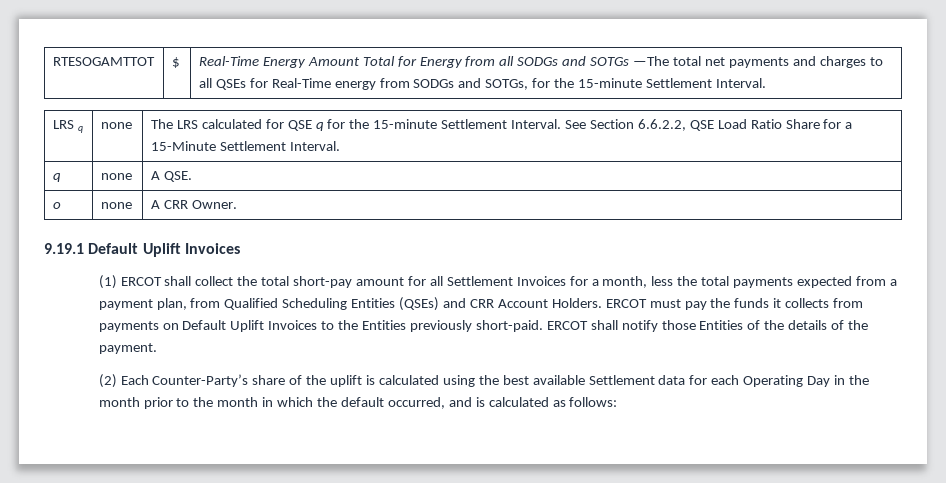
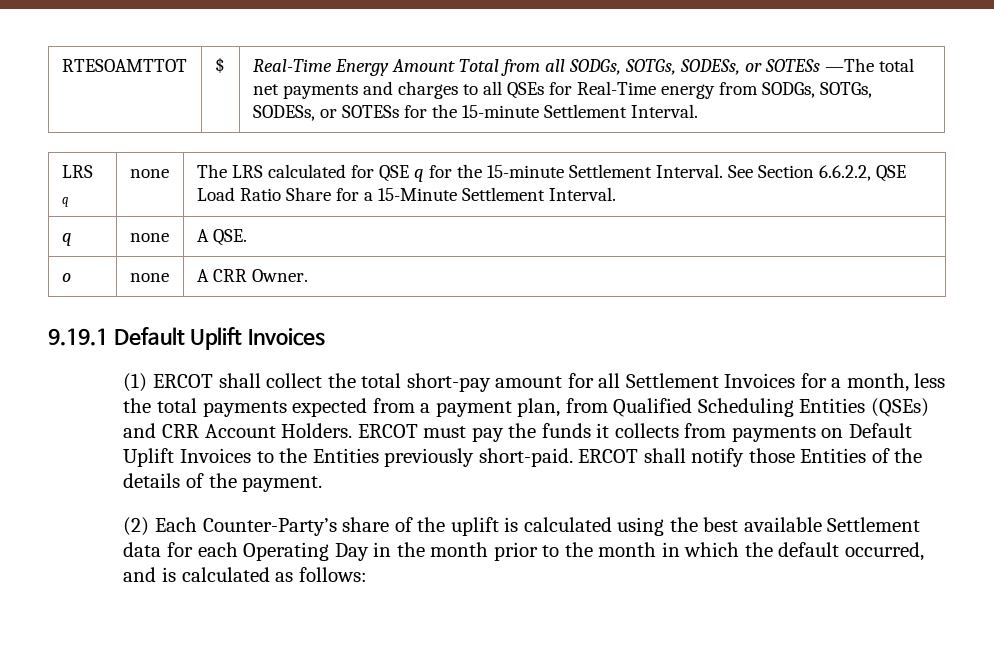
- RTESOGAMTTOT | $ | Real-Time Energy Amount Total for Energy from all SODGs and SOTGs —The total net payments and charges to all QSEs for Real-Time energy from SODGs and SOTGs, for the 15-minute Settlement Interval.
+ RTESOAMTTOT | $ | Real-Time Energy Amount Total from all SODGs, SOTGs, SODESs, or SOTESs —The total net payments and charges to all QSEs for Real-Time energy from SODGs, SOTGs, SODESs, or SOTESs for the 15-minute Settlement Interval.

